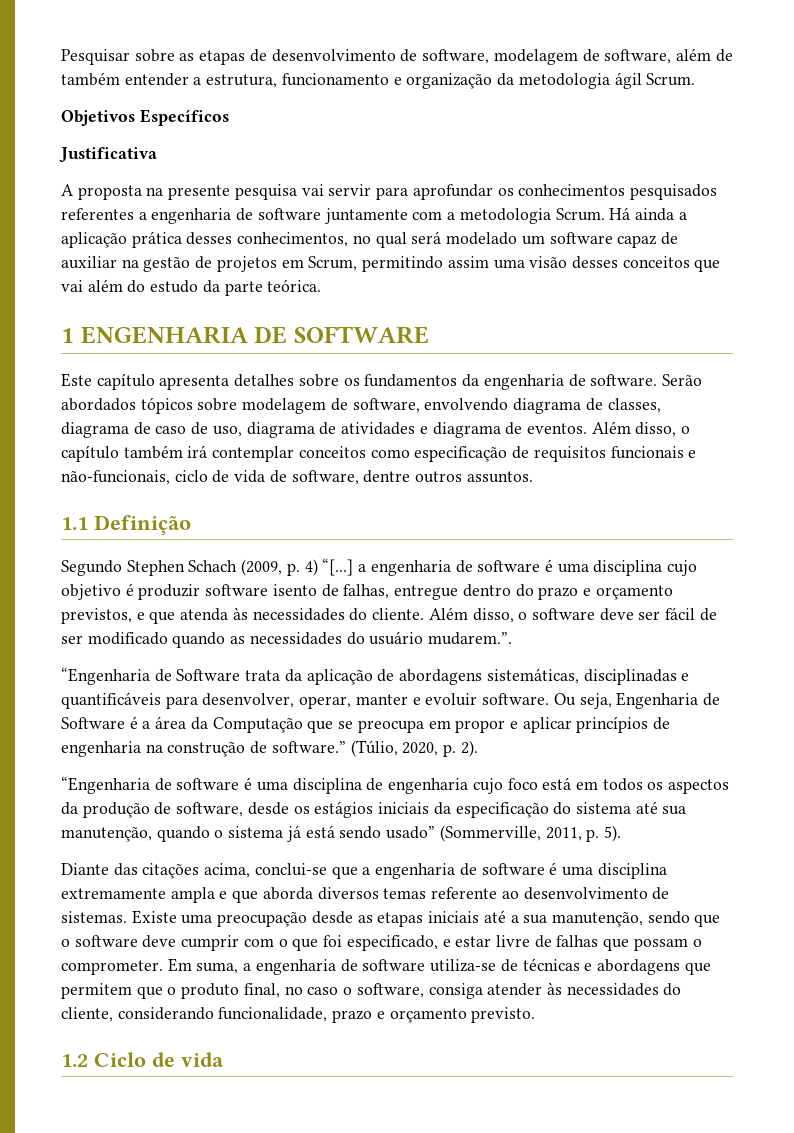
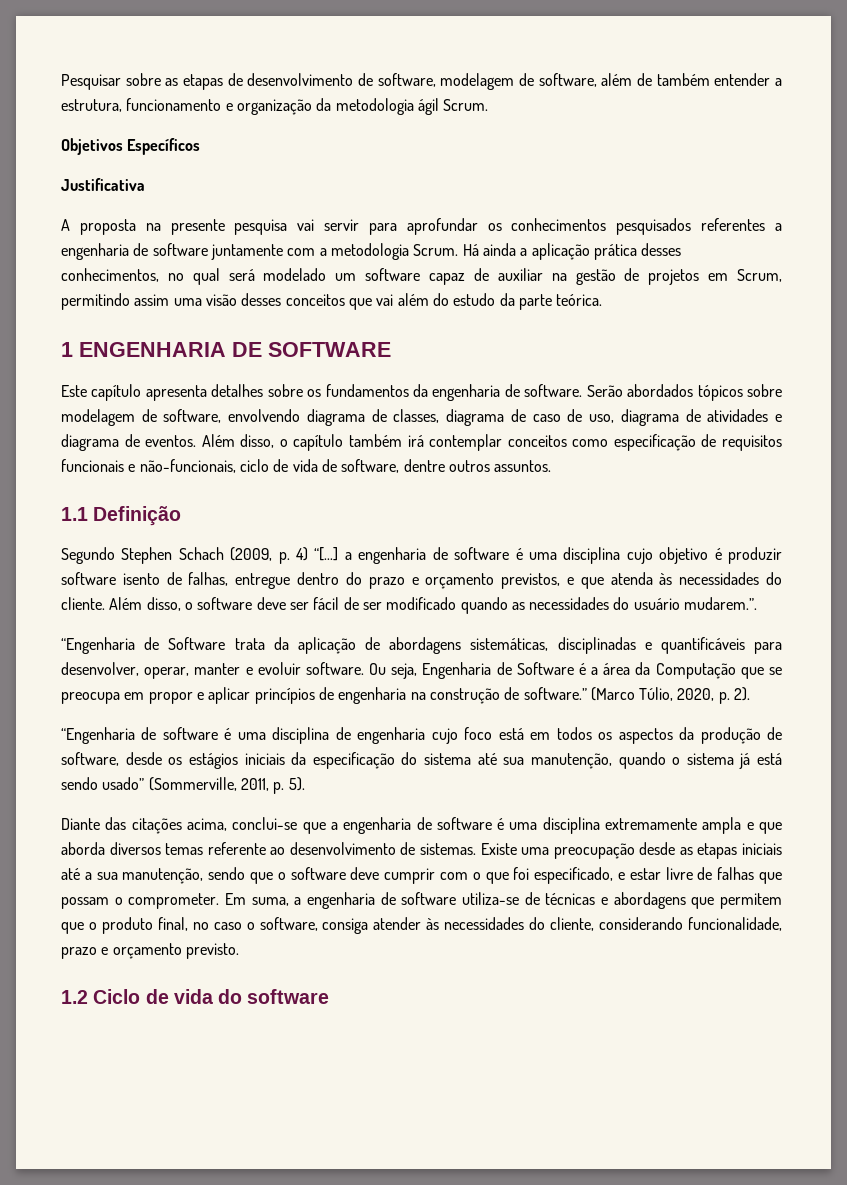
- (Túlio, 2020, p. 2).
+ (Marco Túlio, 2020, p. 2).
- 1.2 Ciclo de vida
+ 1.2 Ciclo de vida do software

